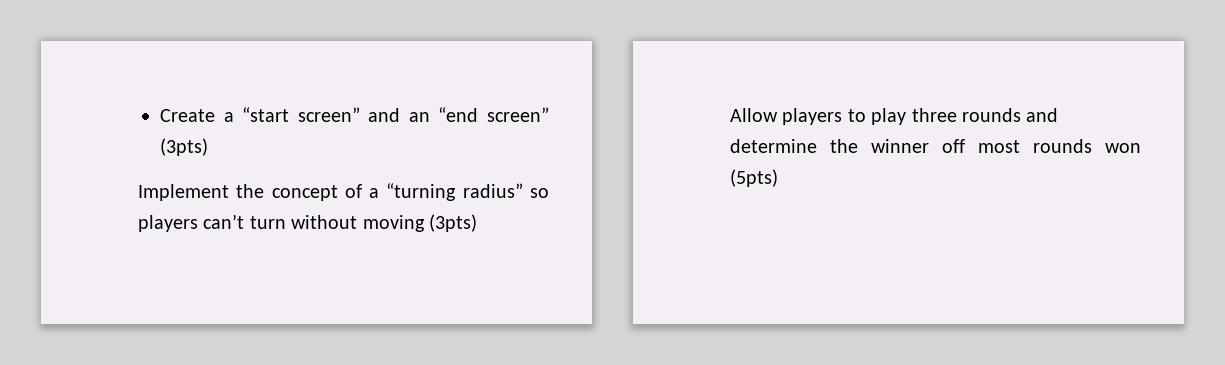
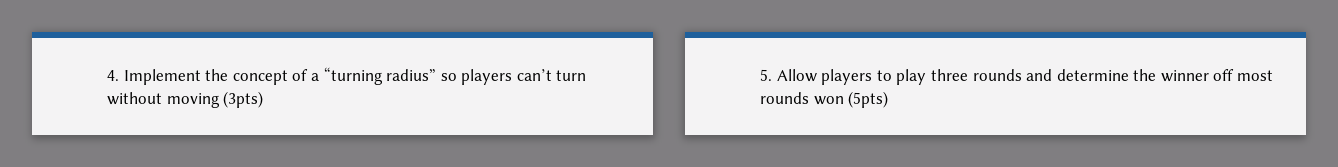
- Create a “start screen” and an “end screen” (3pts)
- Implement the concept of a “turning radius” so players can’t turn without moving (3pts)
+ 4. Implement the concept of a “turning radius” so players can’t turn without moving (3pts)
- Allow players to play three rounds and determine the winner off most rounds won (5pts)
+ 5. Allow players to play three rounds and determine the winner off most rounds won (5pts)

